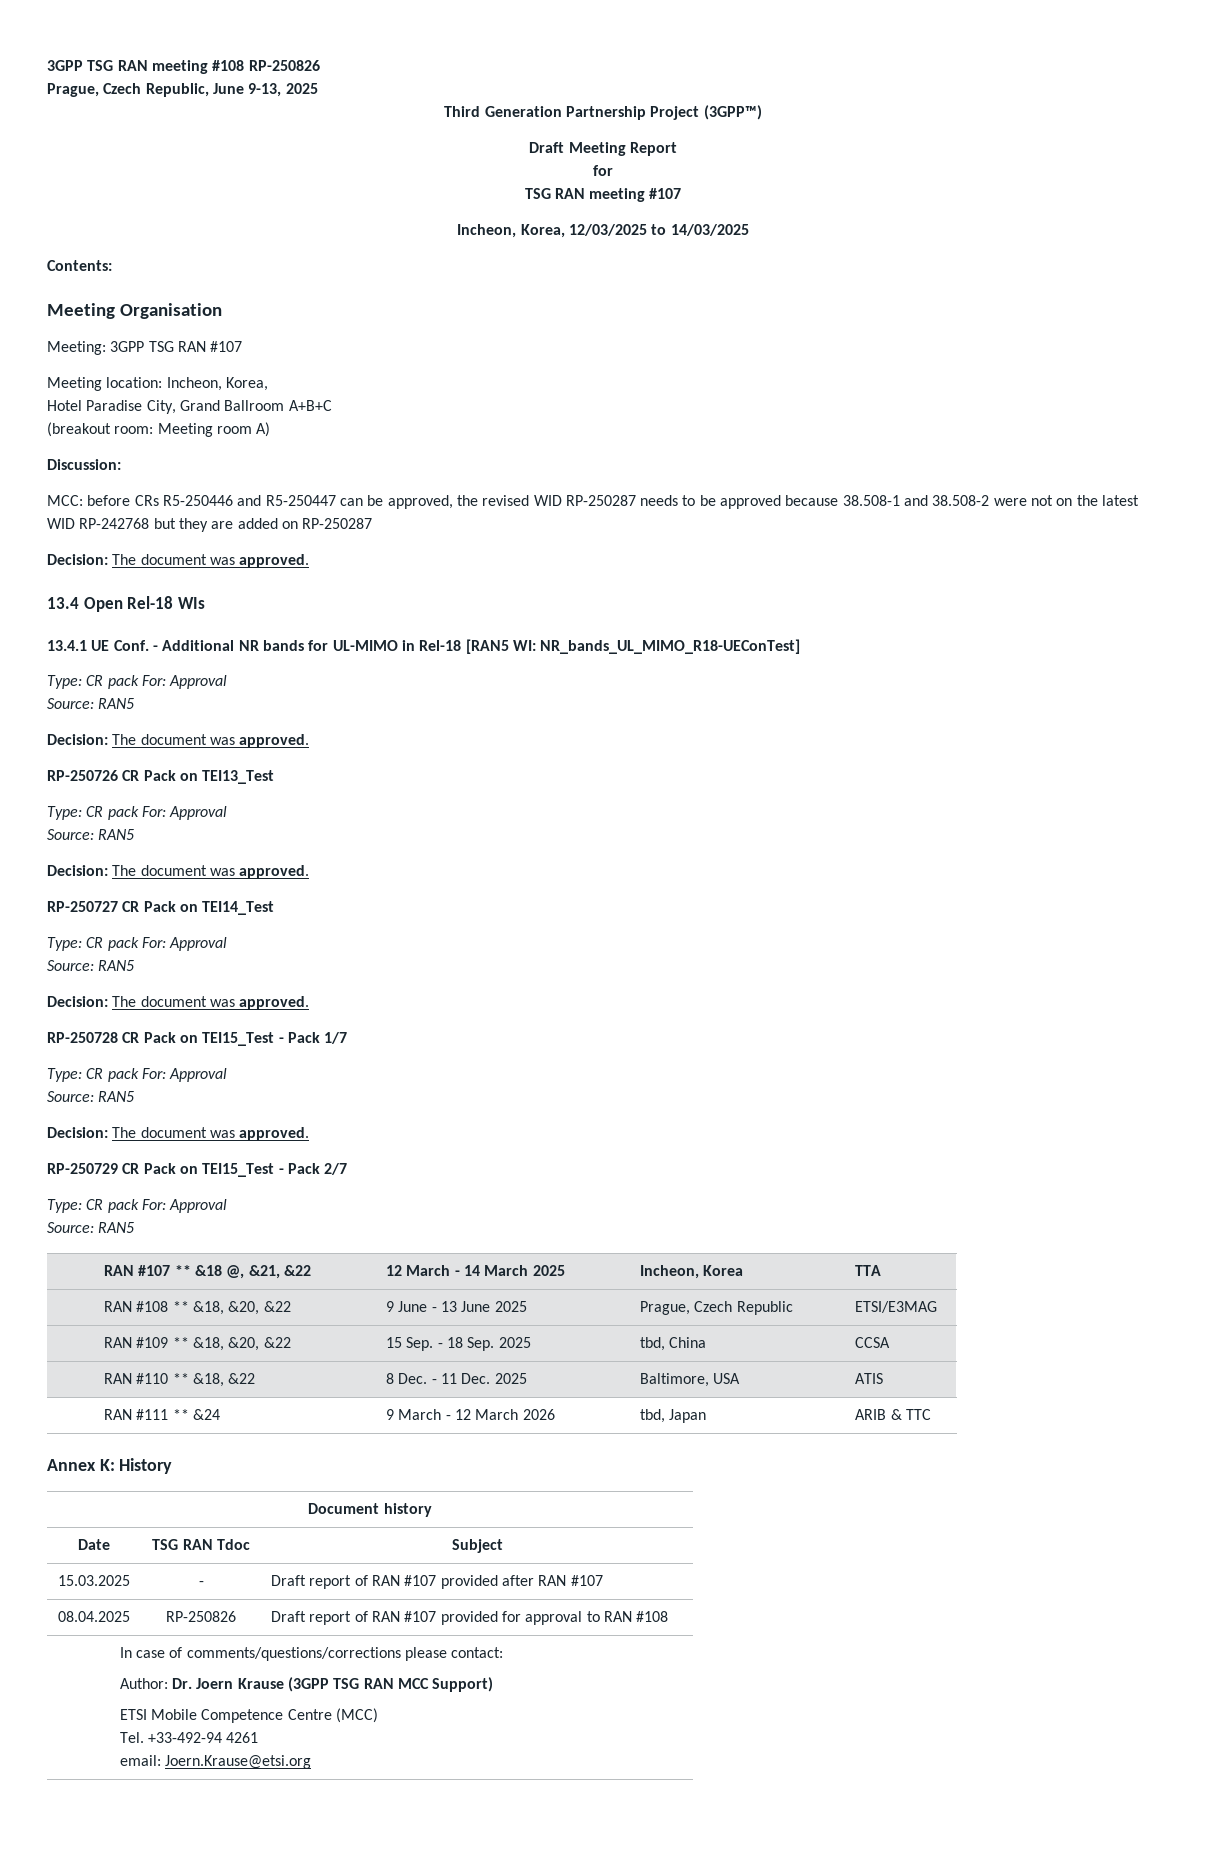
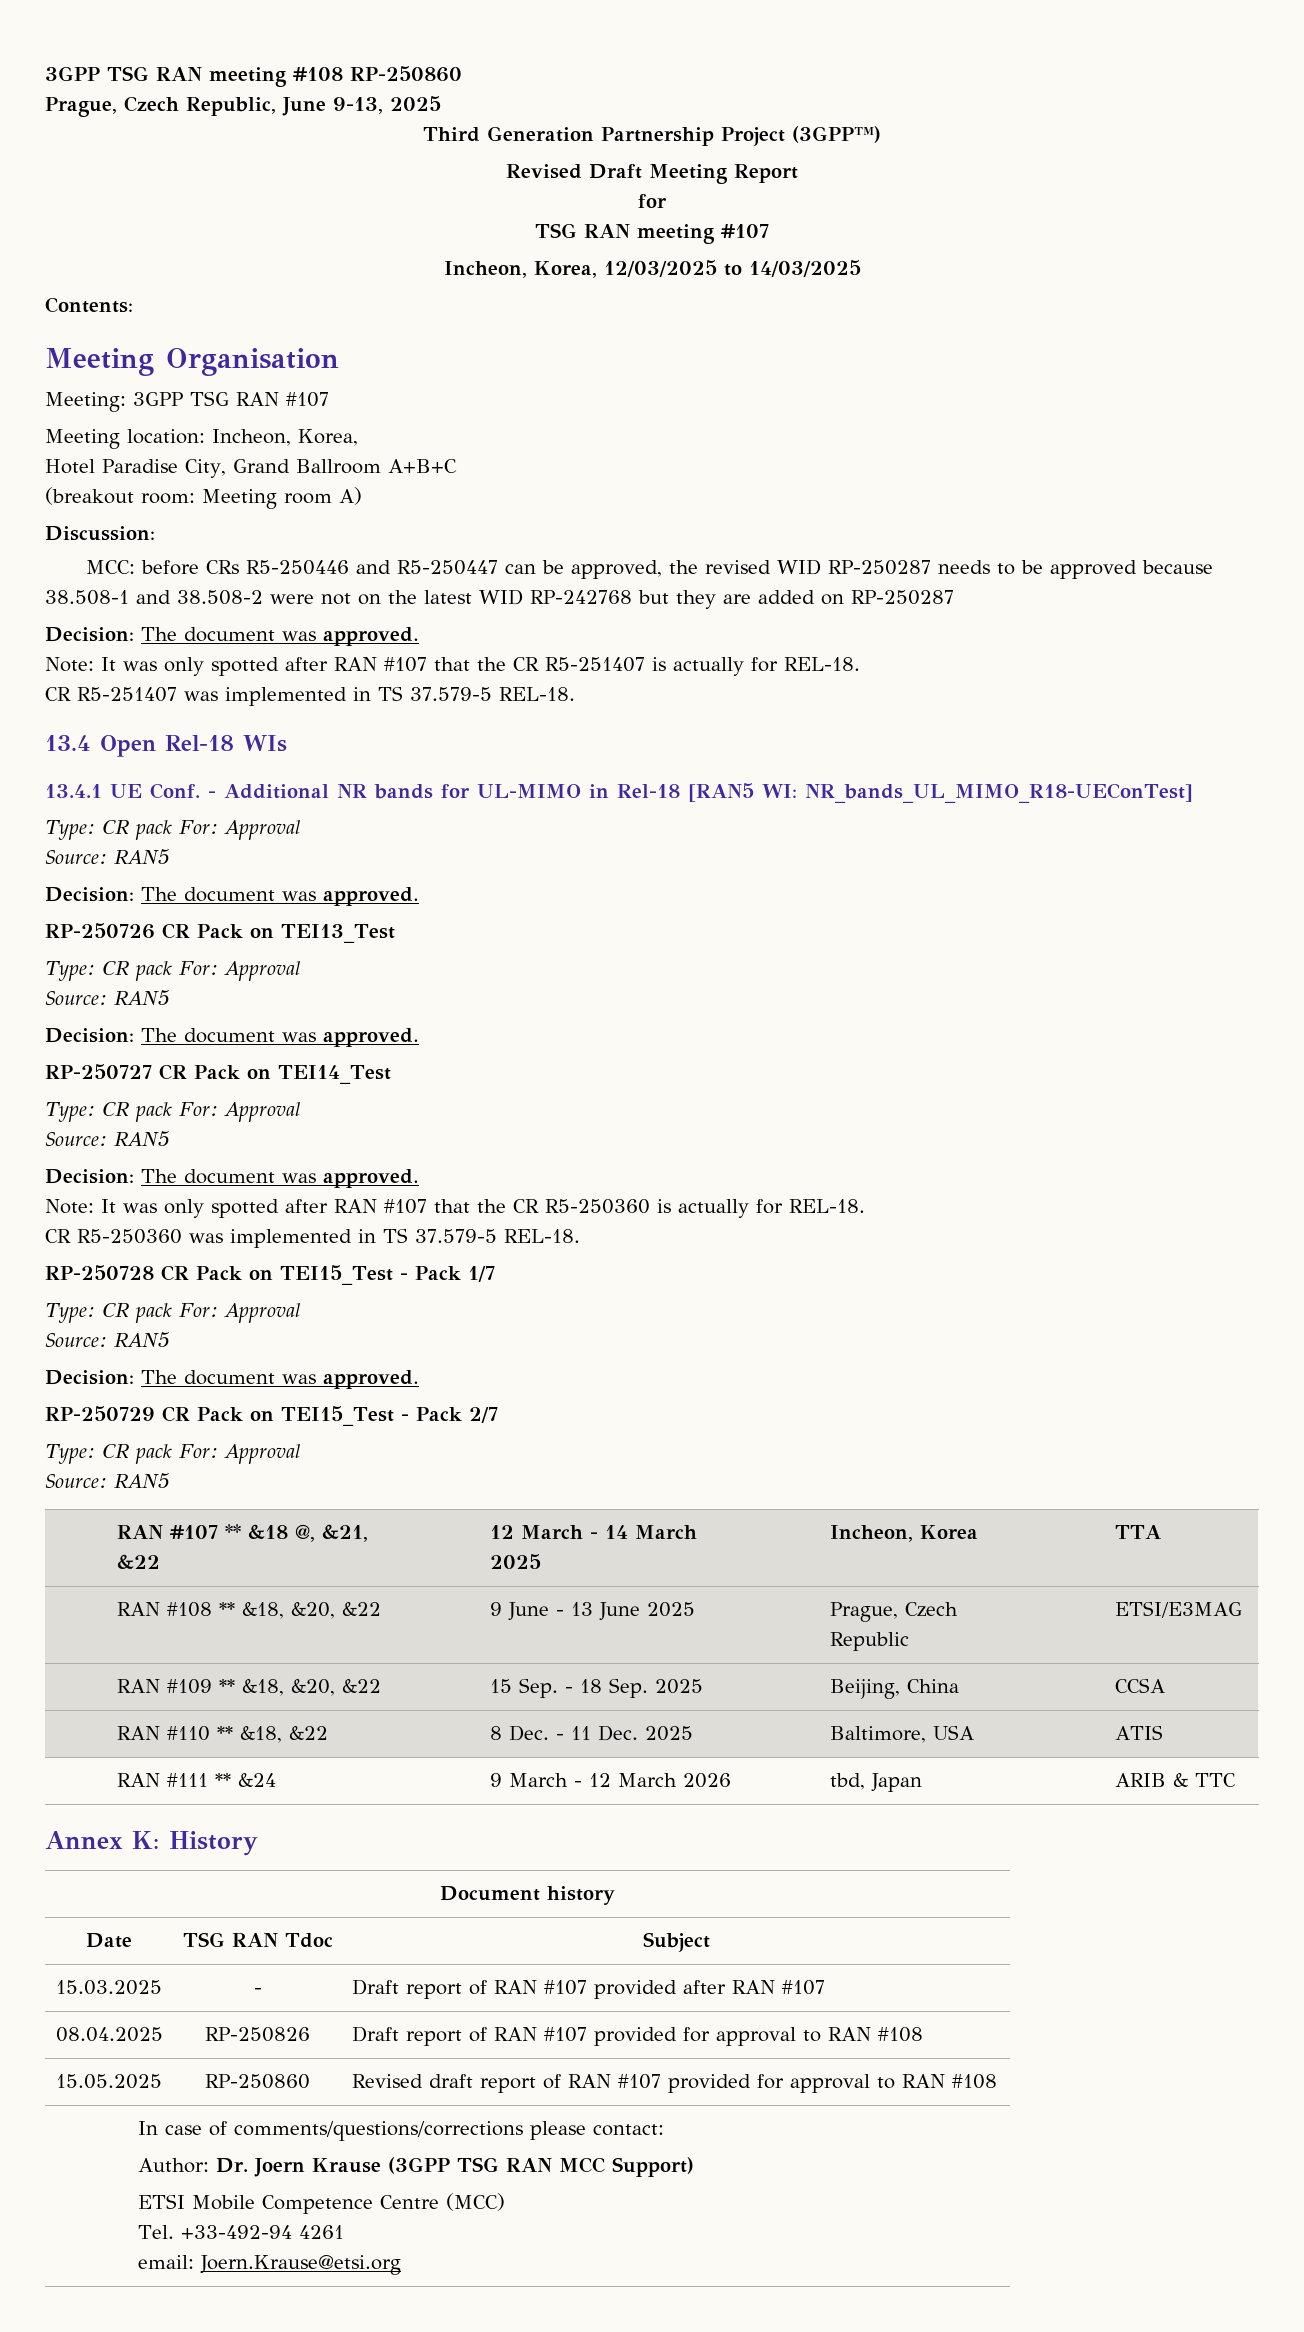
- 3GPP TSG RAN meeting #108 RP-250826
+ 3GPP TSG RAN meeting #108 RP-250860
- Draft Meeting Report
+ Revised Draft Meeting Report
+ Note: It was only spotted after RAN #107 that the CR R5-251407 is actually for REL-18.
+ CR R5-251407 was implemented in TS 37.579-5 REL-18.
+ Note: It was only spotted after RAN #107 that the CR R5-250360 is actually for REL-18.
+ CR R5-250360 was implemented in TS 37.579-5 REL-18.
- RAN #109 ** &18, &20, &22 | 15 Sep. - 18 Sep. 2025 | tbd, China | CCSA
+ RAN #109 ** &18, &20, &22 | 15 Sep. - 18 Sep. 2025 | Beijing, China | CCSA
+ 15.05.2025 | RP-250860 | Revised draft report of RAN #107 provided for approval to RAN #108

